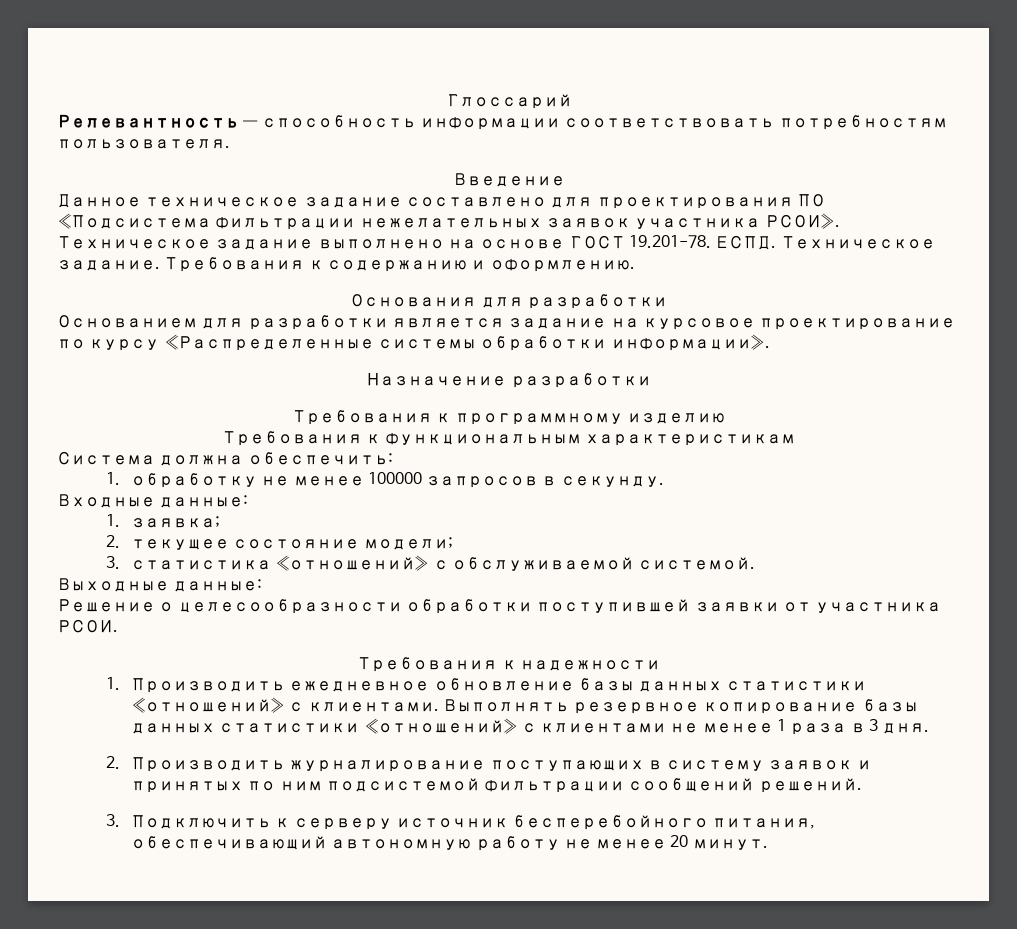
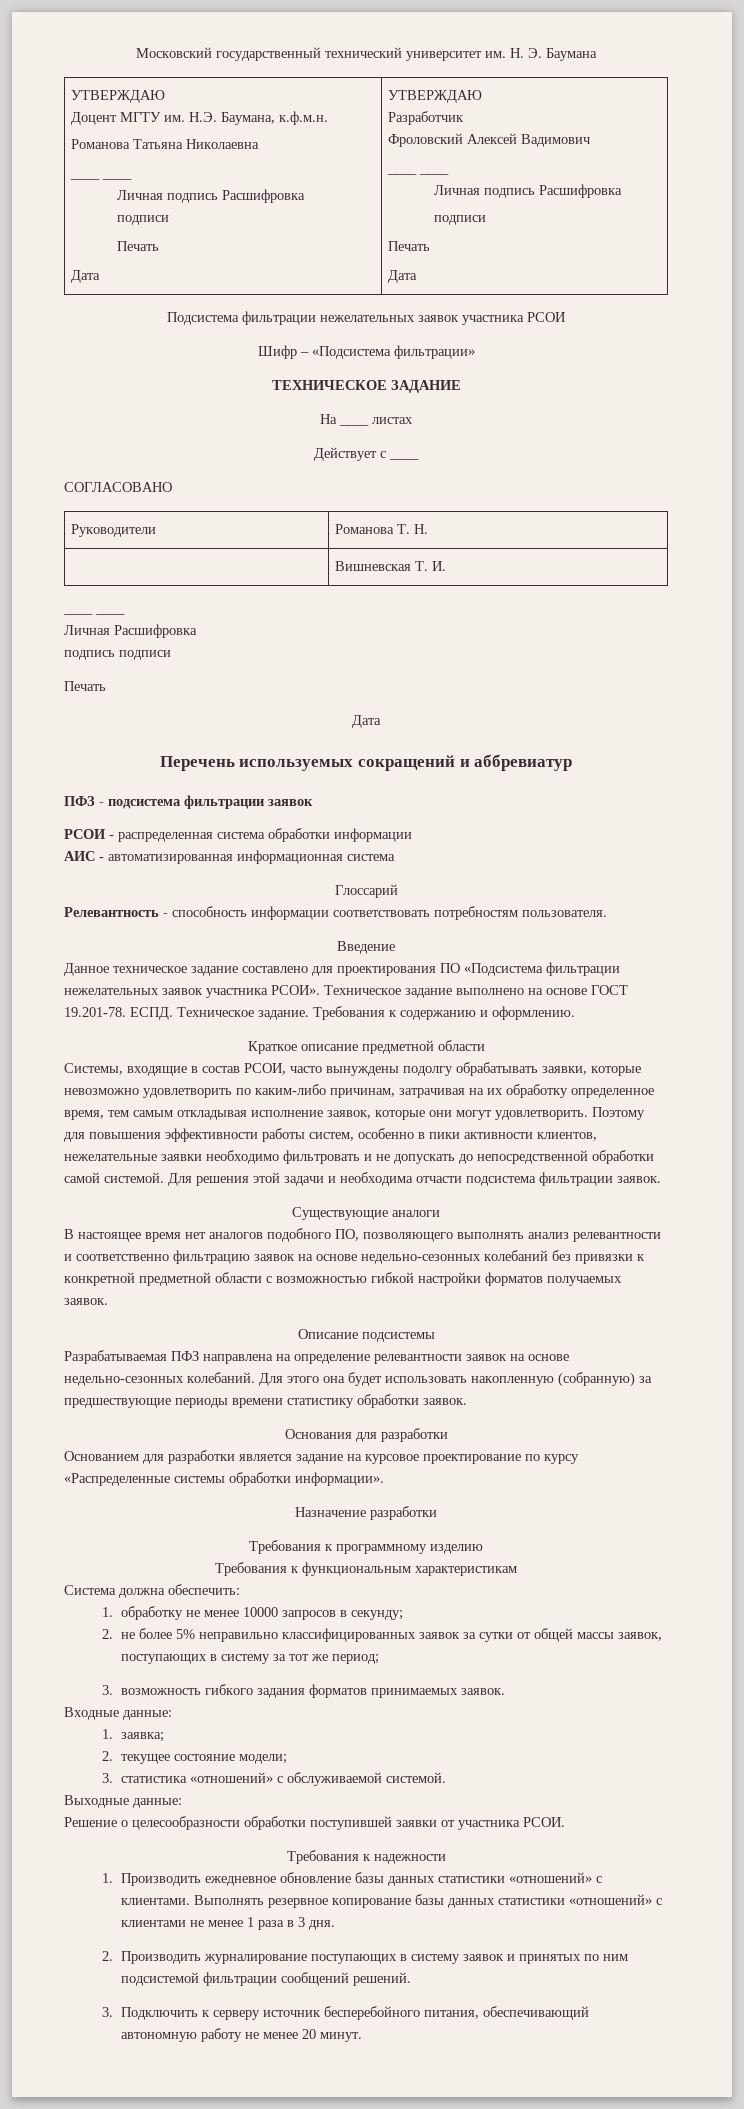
+ Московский государственный технический университет им. Н. Э. Баумана
+ УТВЕРЖДАЮ
+ Доцент МГТУ им. Н.Э. Баумана, к.ф.м.н.
+ Романова Татьяна Николаевна
+ ____ ____
+ Личная подпись Расшифровка
+ подписи
+ Печать
+ Дата | УТВЕРЖДАЮ
+ Разработчик
+ Фроловский Алексей Вадимович
+ ____ ____
+ Личная подпись Расшифровка
+ подписи
+ Печать
+ Дата
+ Подсистема фильтрации нежелательных заявок участника РСОИ
+ Шифр – «Подсистема фильтрации»
+ ТЕХНИЧЕСКОЕ ЗАДАНИЕ
+ На ____ листах
+ Действует с ____
+ СОГЛАСОВАНО
+ Руководители | Романова Т. Н.
+ | Вишневская Т. И.
+ ____ ____
+ Личная Расшифровка
+ подпись подписи
+ Печать
+ Дата
+ Перечень используемых сокращений и аббревиатур
+ ПФЗ - подсистема фильтрации заявок
+ РСОИ - распределенная система обработки информации
+ АИС - автоматизированная информационная система
- Релевантность — способность информации соответствовать потребностям пользователя.
+ Релевантность - способность информации соответствовать потребностям пользователя.
+ Краткое описание предметной области
+ Системы, входящие в состав РСОИ, часто вынуждены подолгу обрабатывать заявки, которые невозможно удовлетворить по каким-либо причинам, затрачивая на их обработку определенное время, тем самым откладывая исполнение заявок, которые они могут удовлетворить. Поэтому для повышения эффективности работы систем, особенно в пики активности клиентов, нежелательные заявки необходимо фильтровать и не допускать до непосредственной обработки самой системой. Для решения этой задачи и необходима отчасти подсистема фильтрации заявок.
+ Существующие аналоги
+ В настоящее время нет аналогов подобного ПО, позволяющего выполнять анализ релевантности и соответственно фильтрацию заявок на основе недельно-сезонных колебаний без привязки к конкретной предметной области с возможностью гибкой настройки форматов получаемых заявок.
+ Описание подсистемы
+ Разрабатываемая ПФЗ направлена на определение релевантности заявок на основе недельно-сезонных колебаний. Для этого она будет использовать накопленную (собранную) за предшествующие периоды времени статистику обработки заявок.
- 1. обработку не менее 100000 запросов в секунду.
+ 1. обработку не менее 10000 запросов в секунду;
+ 2. не более 5% неправильно классифицированных заявок за сутки от общей массы заявок, поступающих в систему за тот же период;
+ 3. возможность гибкого задания форматов принимаемых заявок.

